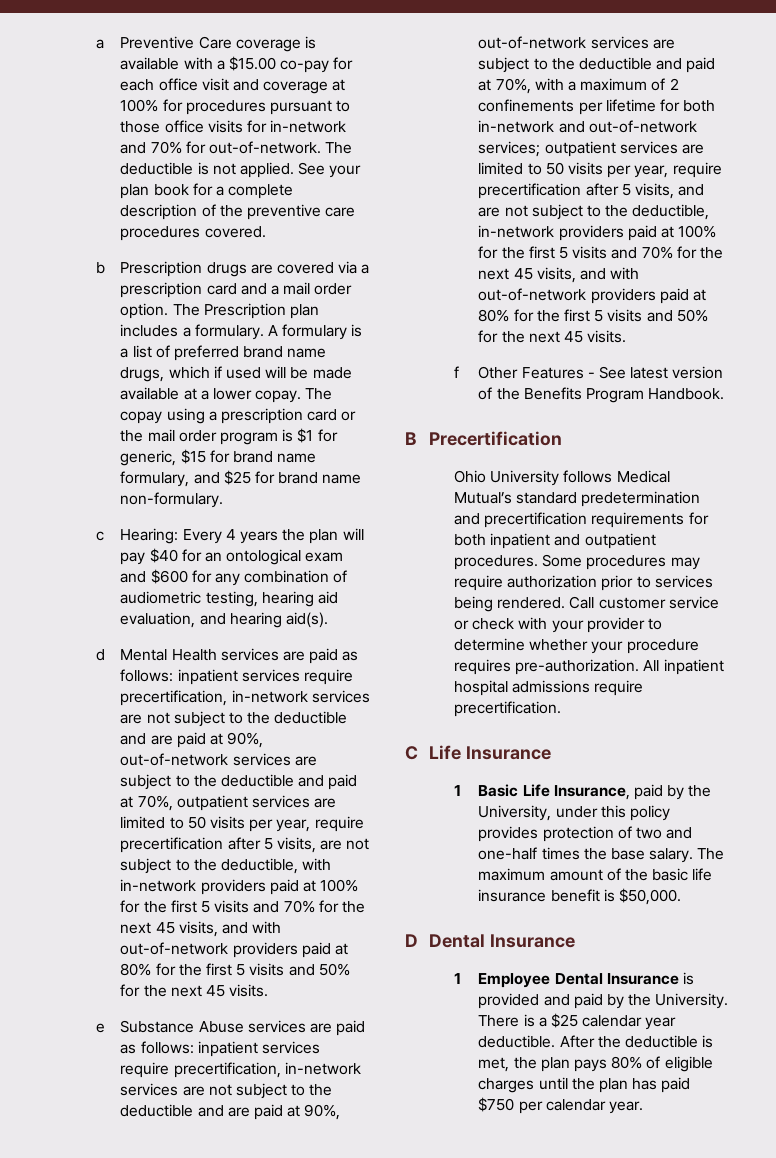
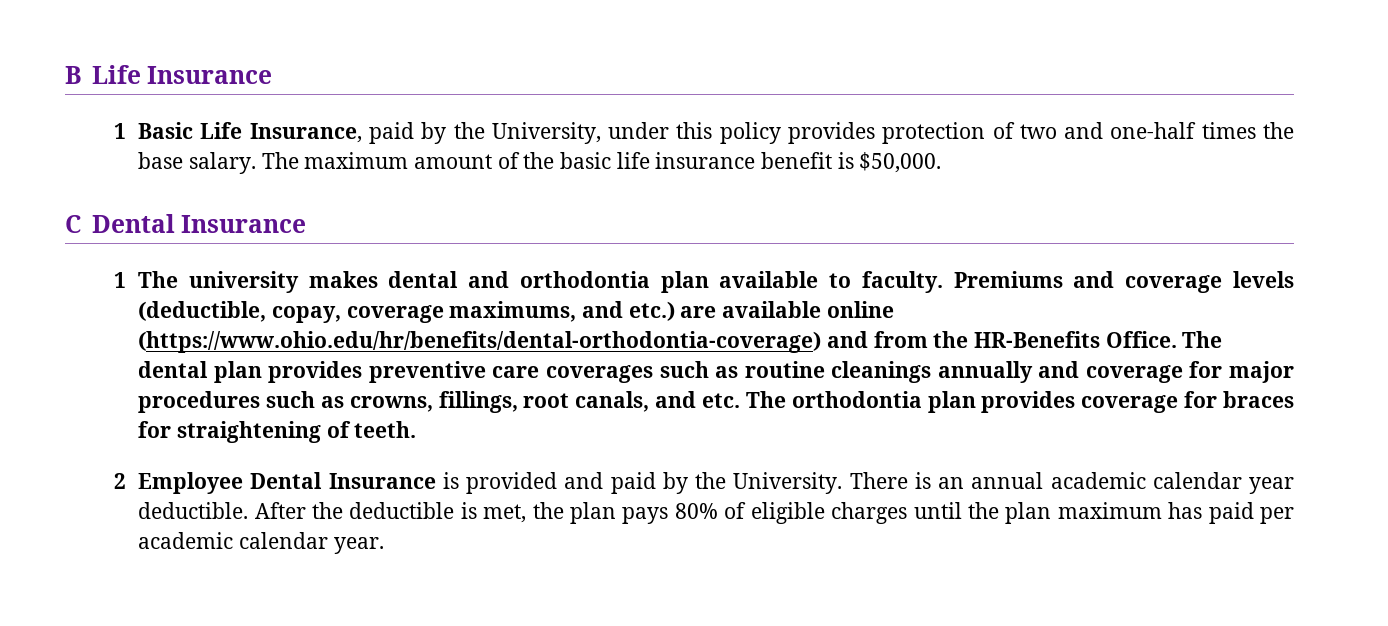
- a Preventive Care coverage is available with a $15.00 co-pay for each office visit and coverage at 100% for procedures pursuant to those office visits for in-network and 70% for out-of-network. The deductible is not applied. See your plan book for a complete description of the preventive care procedures covered.
- b Prescription drugs are covered via a prescription card and a mail order option. The Prescription plan includes a formulary. A formulary is a list of preferred brand name drugs, which if used will be made available at a lower copay. The copay using a prescription card or the mail order program is $1 for generic, $15 for brand name formulary, and $25 for brand name non-formulary.
- c Hearing: Every 4 years the plan will pay $40 for an ontological exam and $600 for any combination of audiometric testing, hearing aid evaluation, and hearing aid(s).
- d Mental Health services are paid as follows: inpatient services require precertification, in-network services are not subject to the deductible and are paid at 90%, out-of-network services are subject to the deductible and paid at 70%, outpatient services are limited to 50 visits per year, require precertification after 5 visits, are not subject to the deductible, with in-network providers paid at 100% for the first 5 visits and 70% for the next 45 visits, and with out-of-network providers paid at 80% for the first 5 visits and 50% for the next 45 visits.
- e Substance Abuse services are paid as follows: inpatient services require precertification, in-network services are not subject to the deductible and are paid at 90%, out-of-network services are subject to the deductible and paid at 70%, with a maximum of 2 confinements per lifetime for both in-network and out-of-network services; outpatient services are limited to 50 visits per year, require precertification after 5 visits, and are not subject to the deductible, in-network providers paid at 100% for the first 5 visits and 70% for the next 45 visits, and with out-of-network providers paid at 80% for the first 5 visits and 50% for the next 45 visits.
- f Other Features - See latest version of the Benefits Program Handbook.
- B Precertification
- Ohio University follows Medical Mutual’s standard predetermination and precertification requirements for both inpatient and outpatient procedures. Some procedures may require authorization prior to services being rendered. Call customer service or check with your provider to determine whether your procedure requires pre-authorization. All inpatient hospital admissions require precertification.
- C Life Insurance
+ B Life Insurance
- D Dental Insurance
+ C Dental Insurance
- 1 Employee Dental Insurance is provided and paid by the University.
+ 1 The university makes dental and orthodontia plan available to faculty. Premiums and coverage levels (deductible, copay, coverage maximums, and etc.) are available online (https://www.ohio.edu/hr/benefits/dental-orthodontia-coverage) and from the HR-Benefits Office. The dental plan provides preventive care coverages such as routine cleanings annually and coverage for major procedures such as crowns, fillings, root canals, and etc. The orthodontia plan provides coverage for braces for straightening of teeth.
+ 2 Employee Dental Insurance is provided and paid by the University.
- There is a $25 calendar year deductible.
+ There is an annual academic calendar year deductible.
- After the deductible is met, the plan pays 80% of eligible charges until the plan has paid $750 per calendar year.
+ After the deductible is met, the plan pays 80% of eligible charges until the plan maximum has paid per academic calendar year.

